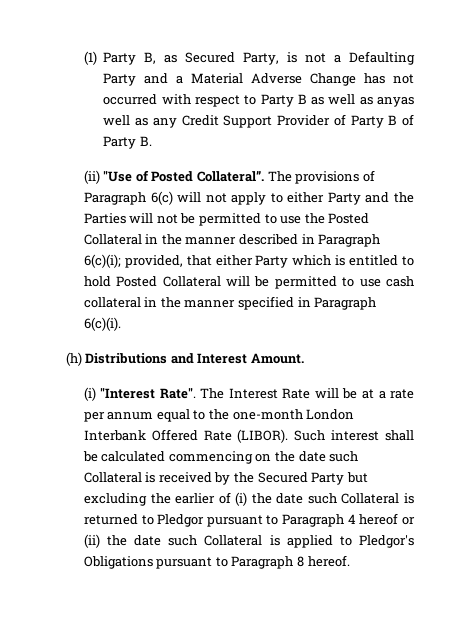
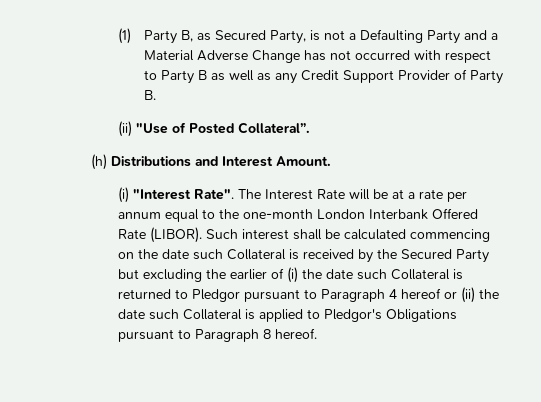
- (1) Party B, as Secured Party, is not a Defaulting Party and a Material Adverse Change has not occurred with respect to Party B as well as anyas well as any Credit Support Provider of Party B of Party B.
+ (1) Party B, as Secured Party, is not a Defaulting Party and a Material Adverse Change has not occurred with respect to Party B as well as any Credit Support Provider of Party B.
- The provisions of Paragraph 6(c) will not apply to either Party and the Parties will not be permitted to use the Posted Collateral in the manner described in Paragraph 6(c)(i); provided, that either Party which is entitled to hold Posted Collateral will be permitted to use cash collateral in the manner specified in Paragraph 6(c)(i).

